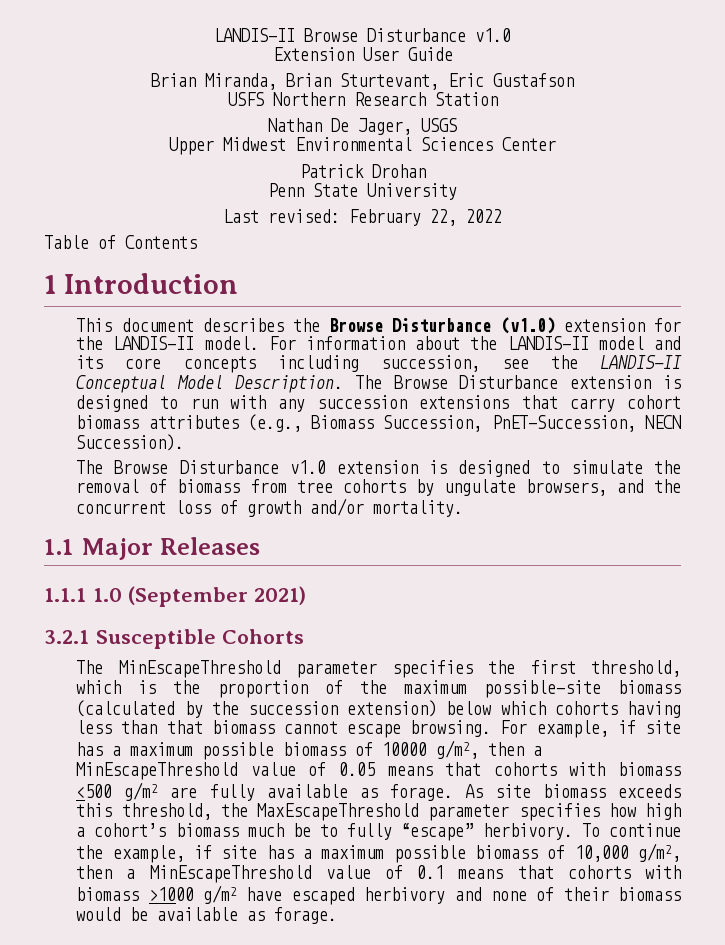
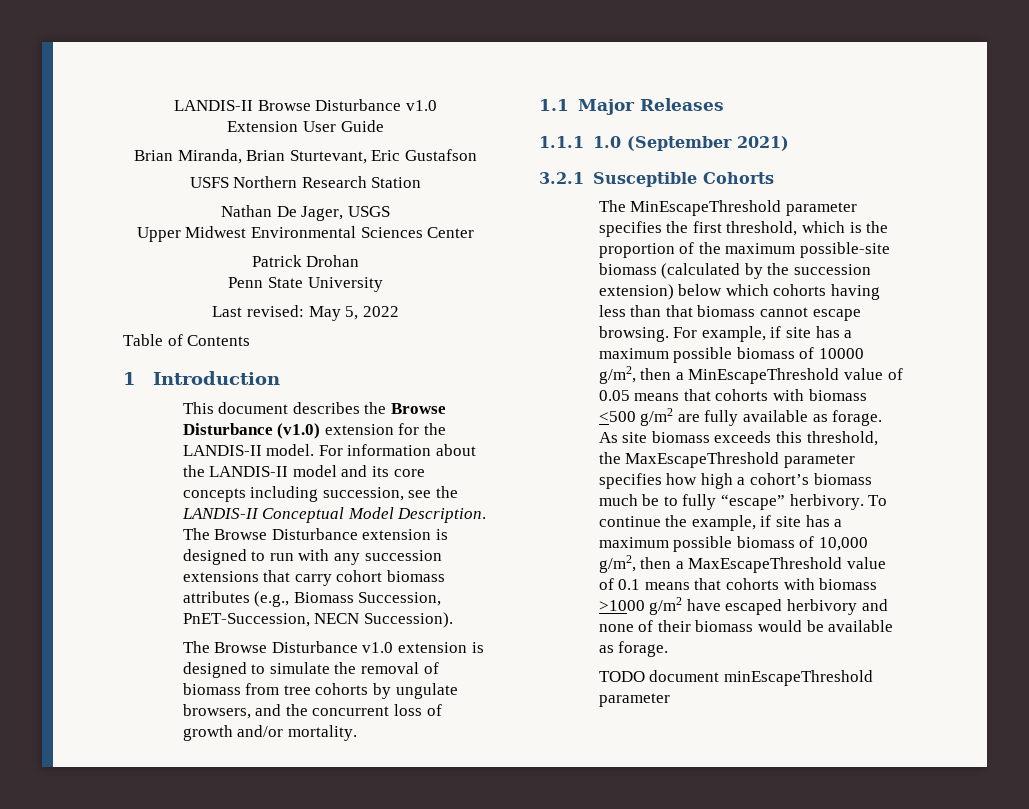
- Last revised: February 22, 2022
+ Last revised: May 5, 2022
- To continue the example, if site has a maximum possible biomass of 10,000 g/m2, then a MinEscapeThreshold value of 0.1 means that cohorts with biomass >1000 g/m2 have escaped herbivory and none of their biomass would be available as forage.
+ To continue the example, if site has a maximum possible biomass of 10,000 g/m2, then a MaxEscapeThreshold value of 0.1 means that cohorts with biomass >1000 g/m2 have escaped herbivory and none of their biomass would be available as forage.
+ TODO document minEscapeThreshold parameter

